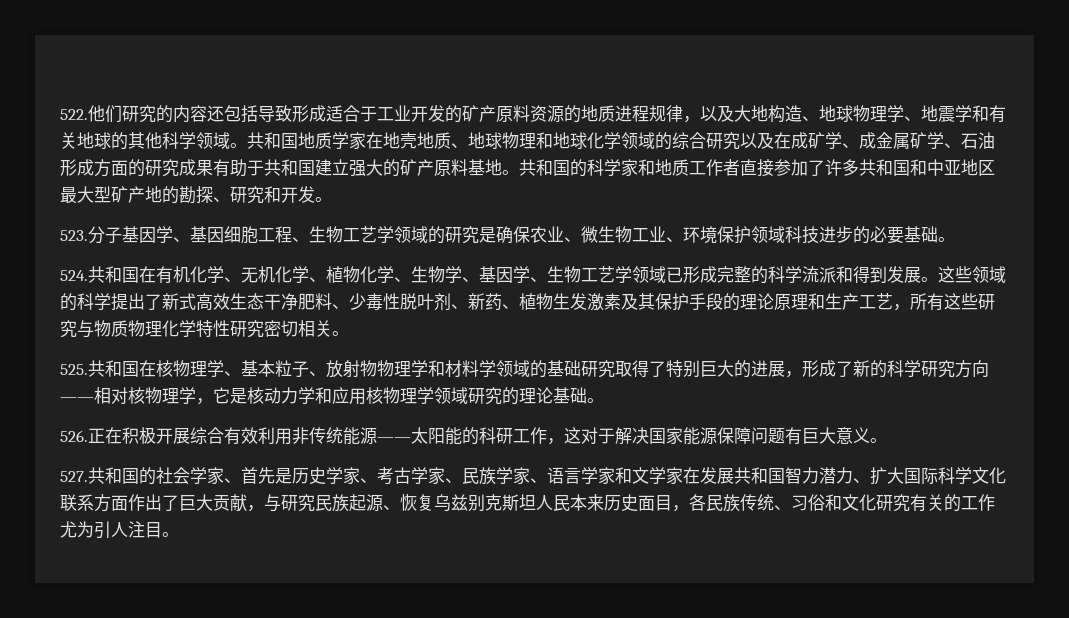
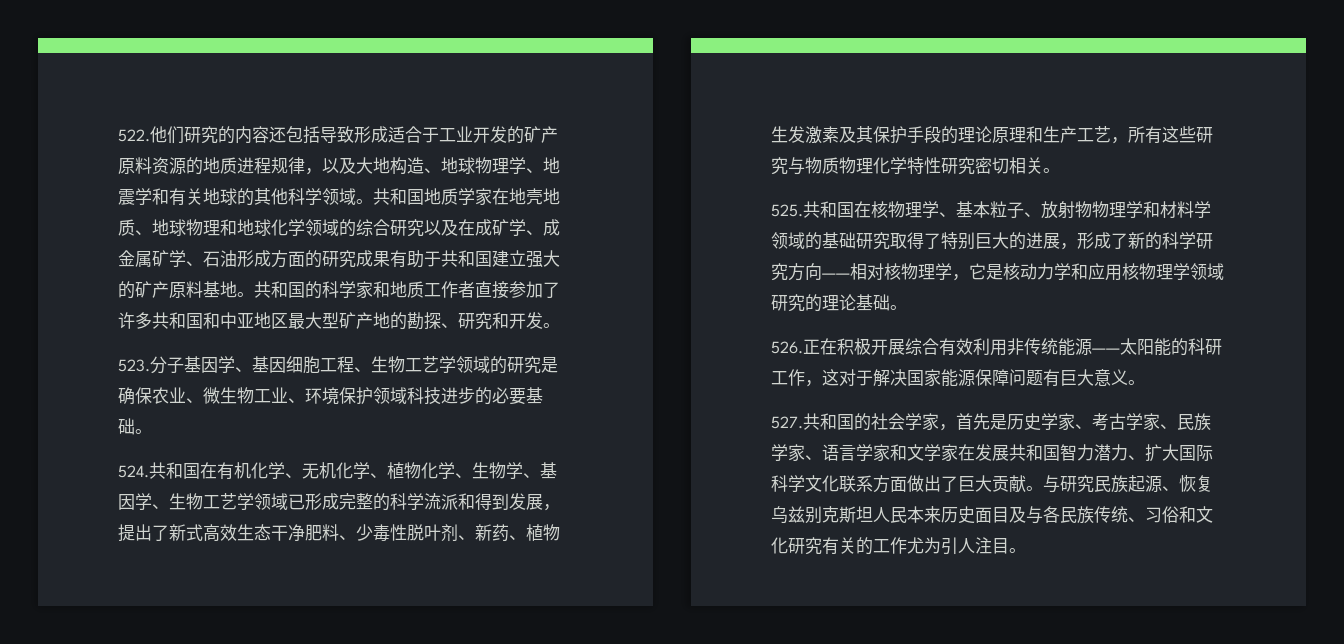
- 524.共和国在有机化学、无机化学、植物化学、生物学、基因学、生物工艺学领域已形成完整的科学流派和得到发展。这些领域的科学提出了新式高效生态干净肥料、少毒性脱叶剂、新药、植物生发激素及其保护手段的理论原理和生产工艺，所有这些研究与物质物理化学特性研究密切相关。
+ 524.共和国在有机化学、无机化学、植物化学、生物学、基因学、生物工艺学领域已形成完整的科学流派和得到发展，提出了新式高效生态干净肥料、少毒性脱叶剂、新药、植物生发激素及其保护手段的理论原理和生产工艺，所有这些研究与物质物理化学特性研究密切相关。
- 527.共和国的社会学家、首先是历史学家、考古学家、民族学家、语言学家和文学家在发展共和国智力潜力、扩大国际科学文化联系方面作出了巨大贡献，与研究民族起源、恢复乌兹别克斯坦人民本来历史面目，各民族传统、习俗和文化研究有关的工作尤为引人注目。
+ 527.共和国的社会学家，首先是历史学家、考古学家、民族学家、语言学家和文学家在发展共和国智力潜力、扩大国际科学文化联系方面做出了巨大贡献。与研究民族起源、恢复乌兹别克斯坦人民本来历史面目及与各民族传统、习俗和文化研究有关的工作尤为引人注目。

